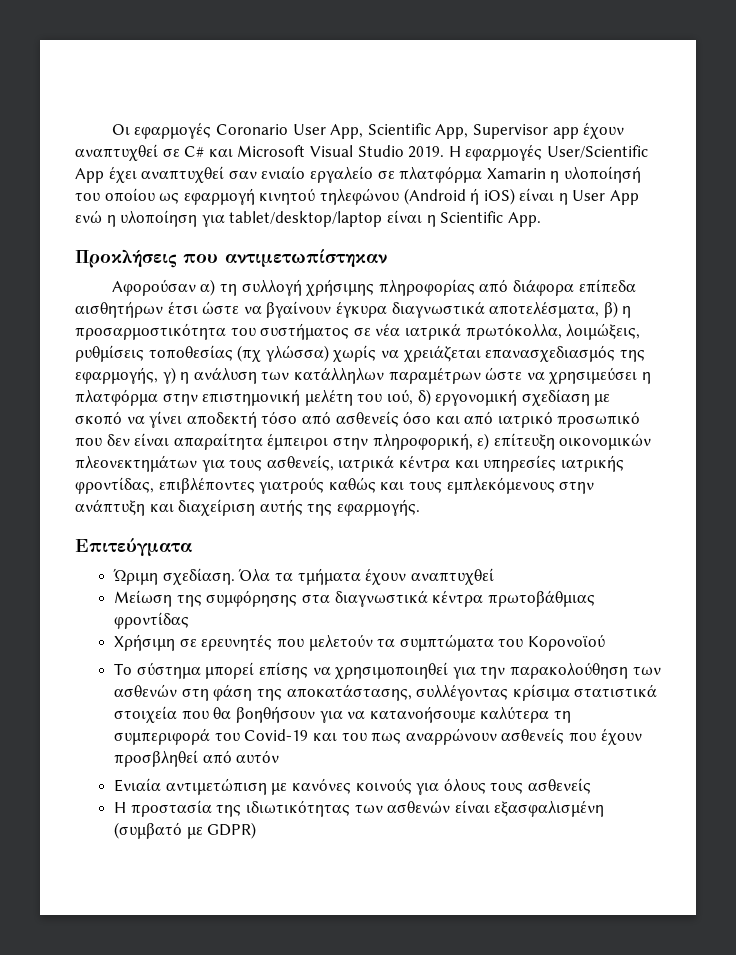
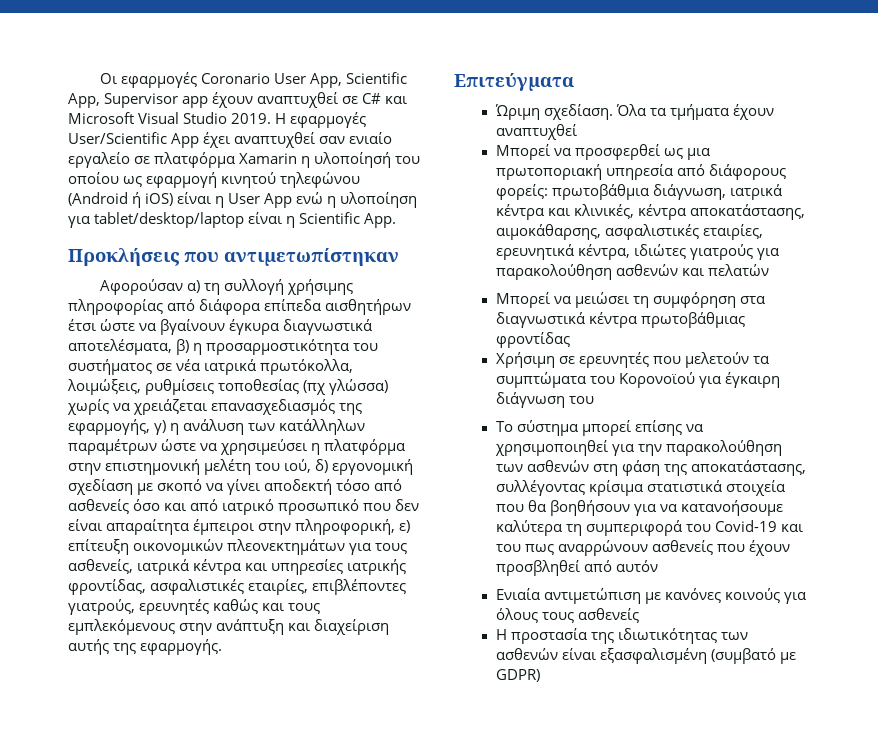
- Αφορούσαν α) τη συλλογή χρήσιμης πληροφορίας από διάφορα επίπεδα αισθητήρων έτσι ώστε να βγαίνουν έγκυρα διαγνωστικά αποτελέσματα, β) η προσαρμοστικότητα του συστήματος σε νέα ιατρικά πρωτόκολλα, λοιμώξεις, ρυθμίσεις τοποθεσίας (πχ γλώσσα) χωρίς να χρειάζεται επανασχεδιασμός της εφαρμογής, γ) η ανάλυση των κατάλληλων παραμέτρων ώστε να χρησιμεύσει η πλατφόρμα στην επιστημονική μελέτη του ιού, δ) εργονομική σχεδίαση με σκοπό να γίνει αποδεκτή τόσο από ασθενείς όσο και από ιατρικό προσωπικό που δεν είναι απαραίτητα έμπειροι στην πληροφορική, ε) επίτευξη οικονομικών πλεονεκτημάτων για τους ασθενείς, ιατρικά κέντρα και υπηρεσίες ιατρικής φροντίδας, επιβλέποντες γιατρούς καθώς και τους εμπλεκόμενους στην ανάπτυξη και διαχείριση αυτής της εφαρμογής.
+ Αφορούσαν α) τη συλλογή χρήσιμης πληροφορίας από διάφορα επίπεδα αισθητήρων έτσι ώστε να βγαίνουν έγκυρα διαγνωστικά αποτελέσματα, β) η προσαρμοστικότητα του συστήματος σε νέα ιατρικά πρωτόκολλα, λοιμώξεις, ρυθμίσεις τοποθεσίας (πχ γλώσσα) χωρίς να χρειάζεται επανασχεδιασμός της εφαρμογής, γ) η ανάλυση των κατάλληλων παραμέτρων ώστε να χρησιμεύσει η πλατφόρμα στην επιστημονική μελέτη του ιού, δ) εργονομική σχεδίαση με σκοπό να γίνει αποδεκτή τόσο από ασθενείς όσο και από ιατρικό προσωπικό που δεν είναι απαραίτητα έμπειροι στην πληροφορική, ε) επίτευξη οικονομικών πλεονεκτημάτων για τους ασθενείς, ιατρικά κέντρα και υπηρεσίες ιατρικής φροντίδας, ασφαλιστικές εταιρίες, επιβλέποντες γιατρούς, ερευνητές καθώς και τους εμπλεκόμενους στην ανάπτυξη και διαχείριση αυτής της εφαρμογής.
- Μείωση της συμφόρησης στα διαγνωστικά κέντρα πρωτοβάθμιας φροντίδας
+ Μπορεί να προσφερθεί ως μια πρωτοποριακή υπηρεσία από διάφορους φορείς: πρωτοβάθμια διάγνωση, ιατρικά κέντρα και κλινικές, κέντρα αποκατάστασης, αιμοκάθαρσης, ασφαλιστικές εταιρίες, ερευνητικά κέντρα, ιδιώτες γιατρούς για παρακολούθηση ασθενών και πελατών
+ Μπορεί να μειώσει τη συμφόρηση στα διαγνωστικά κέντρα πρωτοβάθμιας φροντίδας
- Χρήσιμη σε ερευνητές που μελετούν τα συμπτώματα του Κορονοϊού
+ Χρήσιμη σε ερευνητές που μελετούν τα συμπτώματα του Κορονοϊού για έγκαιρη διάγνωση του

